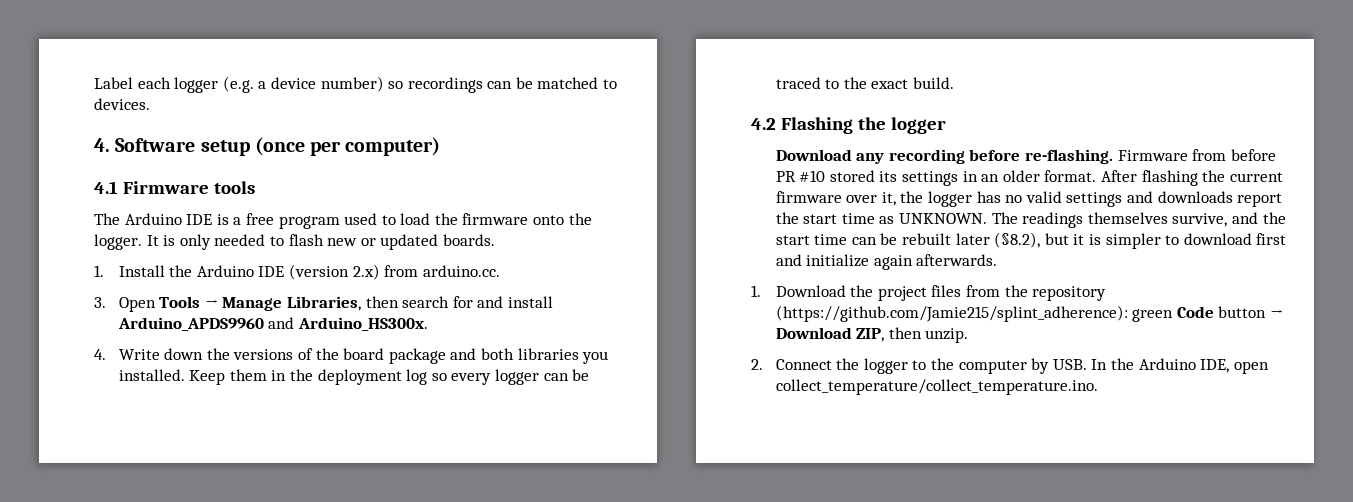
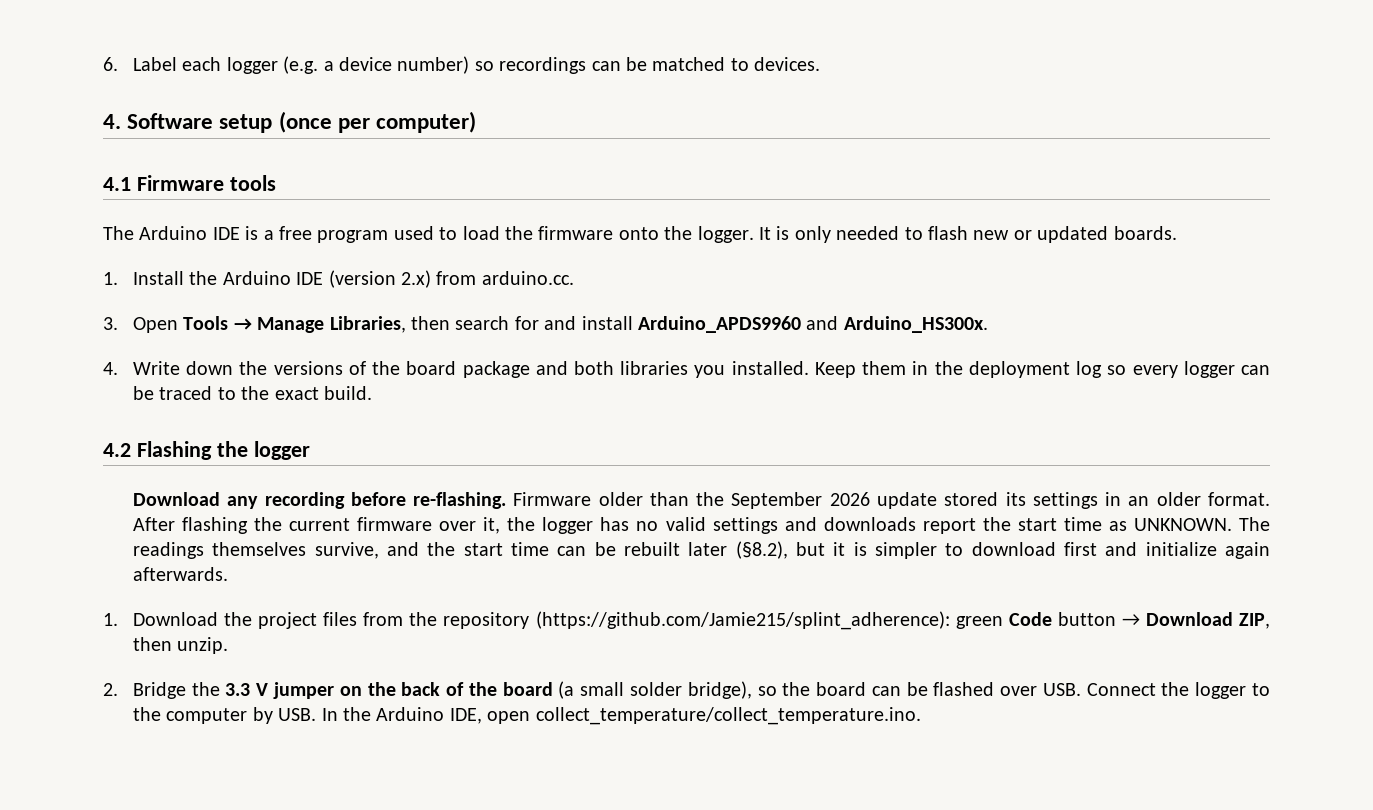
- Label each logger (e.g. a device number) so recordings can be matched to devices.
+ 6. Label each logger (e.g. a device number) so recordings can be matched to devices.
- Firmware from before PR #10 stored its settings in an older format.
+ Firmware older than the September 2026 update stored its settings in an older format.
- 2. Connect the logger to the computer by USB. In the Arduino IDE, open collect_temperature/collect_temperature.ino.
+ 2. Bridge the 3.3 V jumper on the back of the board (a small solder bridge), so the board can be flashed over USB. Connect the logger to the computer by USB. In the Arduino IDE, open collect_temperature/collect_temperature.ino.

